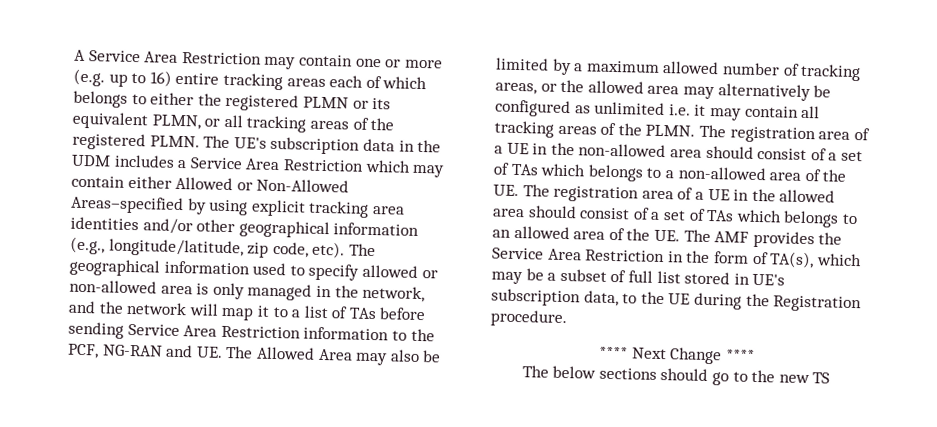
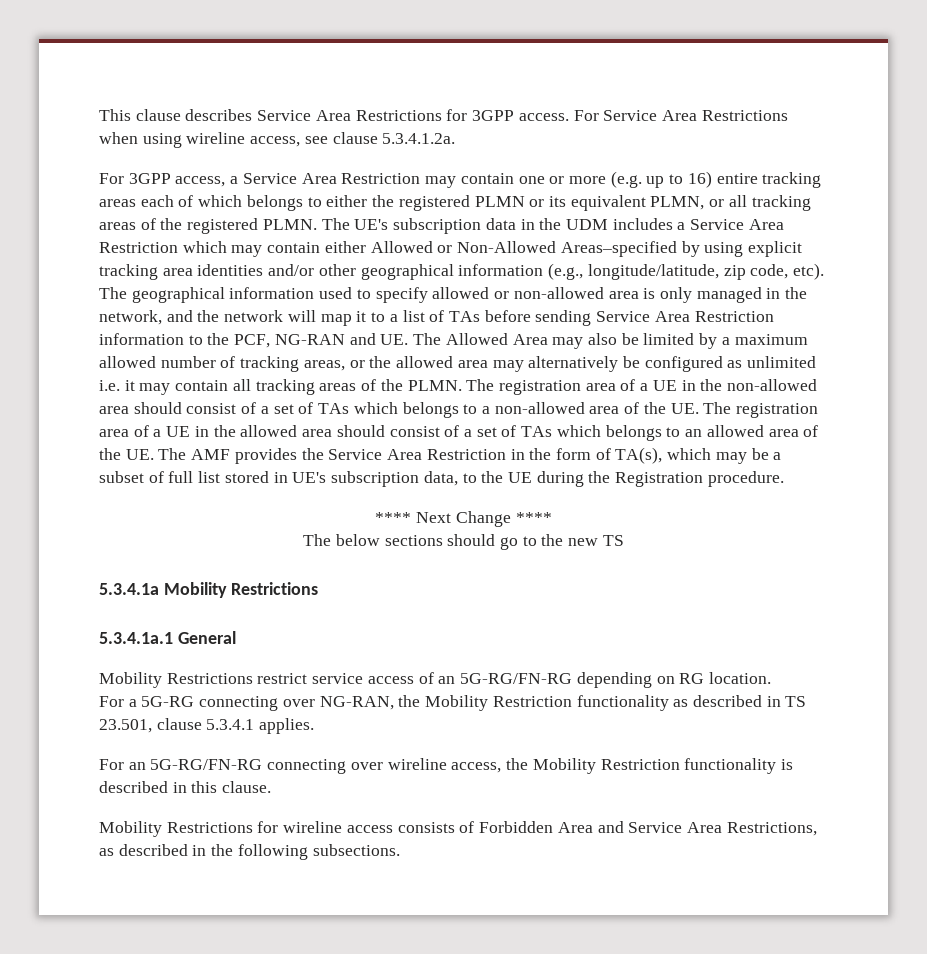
- A Service Area Restriction may contain one or more (e.g. up to 16) entire tracking areas each of which belongs to either the registered PLMN or its equivalent PLMN, or all tracking areas of the registered PLMN.
+ This clause describes Service Area Restrictions for 3GPP access. For Service Area Restrictions when using wireline access, see clause 5.3.4.1.2a.
+ For 3GPP access, a Service Area Restriction may contain one or more (e.g. up to 16) entire tracking areas each of which belongs to either the registered PLMN or its equivalent PLMN, or all tracking areas of the registered PLMN.
+ 5.3.4.1a Mobility Restrictions
+ 5.3.4.1a.1 General
+ Mobility Restrictions restrict service access of an 5G-RG/FN-RG depending on RG location.
+ For a 5G-RG connecting over NG-RAN, the Mobility Restriction functionality as described in TS 23.501, clause 5.3.4.1 applies.
+ For an 5G-RG/FN-RG connecting over wireline access, the Mobility Restriction functionality is described in this clause.
+ Mobility Restrictions for wireline access consists of Forbidden Area and Service Area Restrictions, as described in the following subsections.

